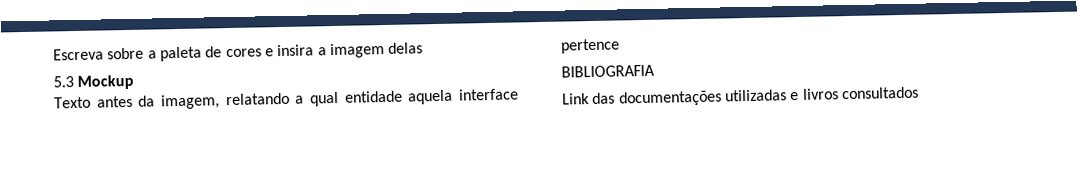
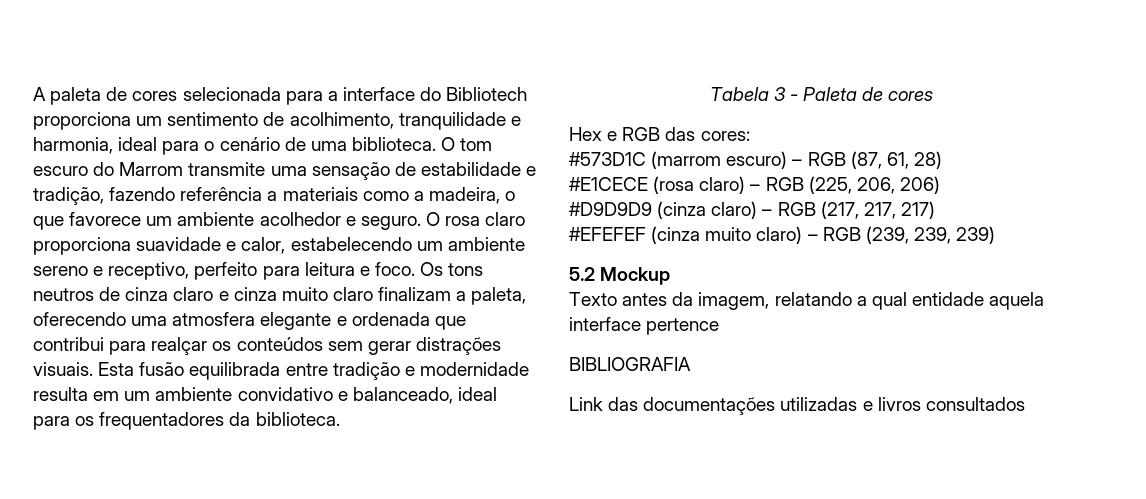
- Escreva sobre a paleta de cores e insira a imagem delas
- 5.3 Mockup
+ A paleta de cores selecionada para a interface do Bibliotech proporciona um sentimento de acolhimento, tranquilidade e harmonia, ideal para o cenário de uma biblioteca. O tom escuro do Marrom transmite uma sensação de estabilidade e tradição, fazendo referência a materiais como a madeira, o que favorece um ambiente acolhedor e seguro. O rosa claro proporciona suavidade e calor, estabelecendo um ambiente sereno e receptivo, perfeito para leitura e foco. Os tons neutros de cinza claro e cinza muito claro finalizam a paleta, oferecendo uma atmosfera elegante e ordenada que contribui para realçar os conteúdos sem gerar distrações visuais. Esta fusão equilibrada entre tradição e modernidade resulta em um ambiente convidativo e balanceado, ideal para os frequentadores da biblioteca.
+ Tabela 3 - Paleta de cores
+ Hex e RGB das cores:
+ #573D1C (marrom escuro) – RGB (87, 61, 28)
+ #E1CECE (rosa claro) – RGB (225, 206, 206)
+ #D9D9D9 (cinza claro) – RGB (217, 217, 217)
+ #EFEFEF (cinza muito claro) – RGB (239, 239, 239)
+ 5.2 Mockup

